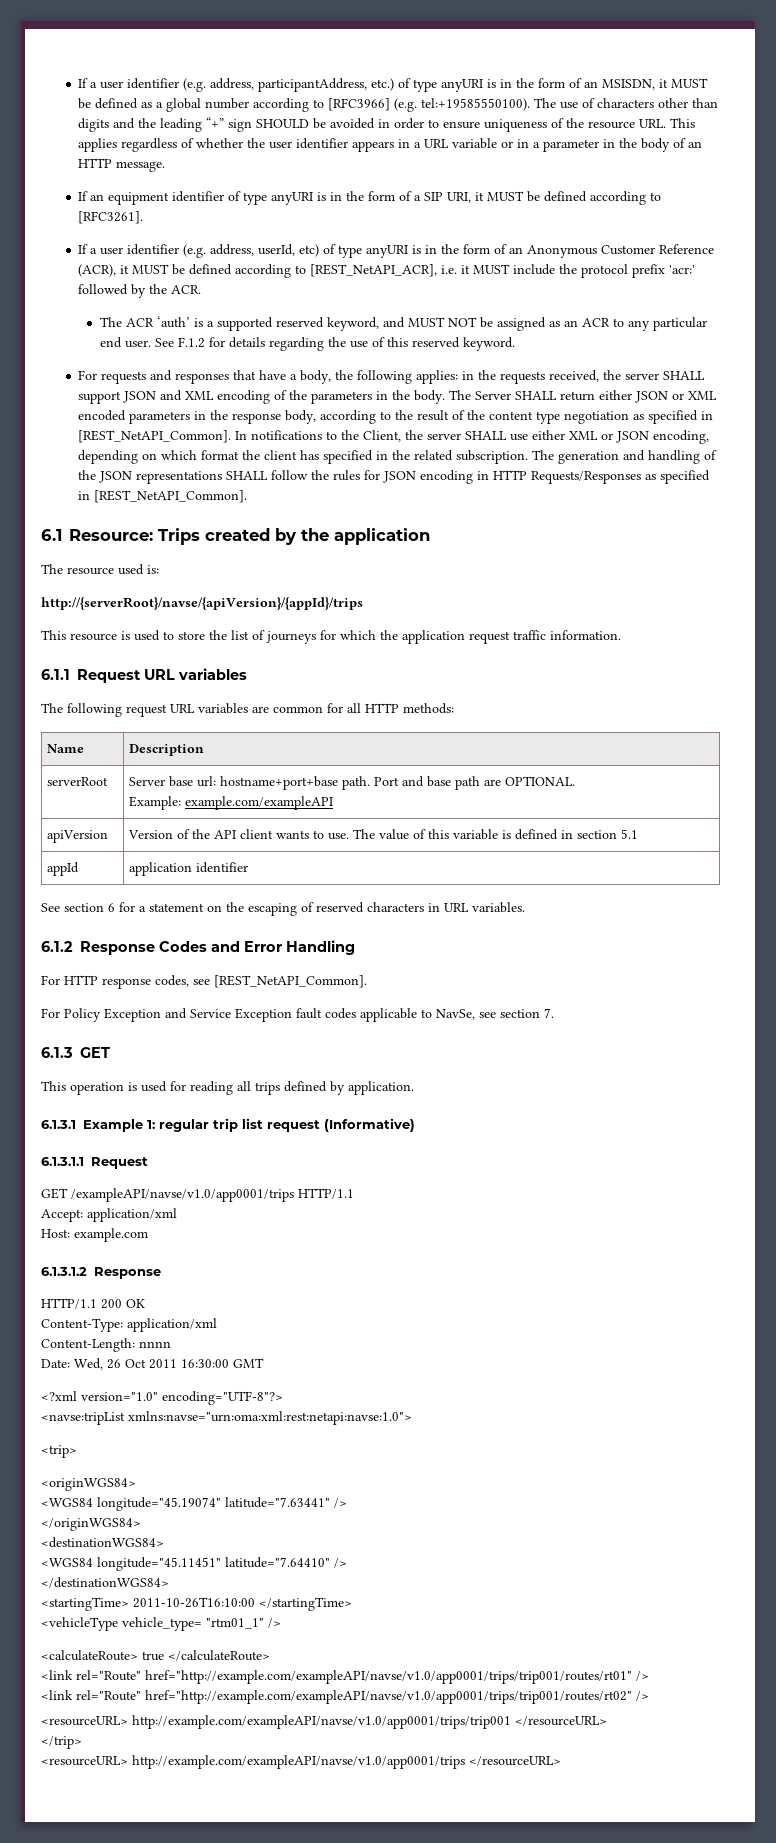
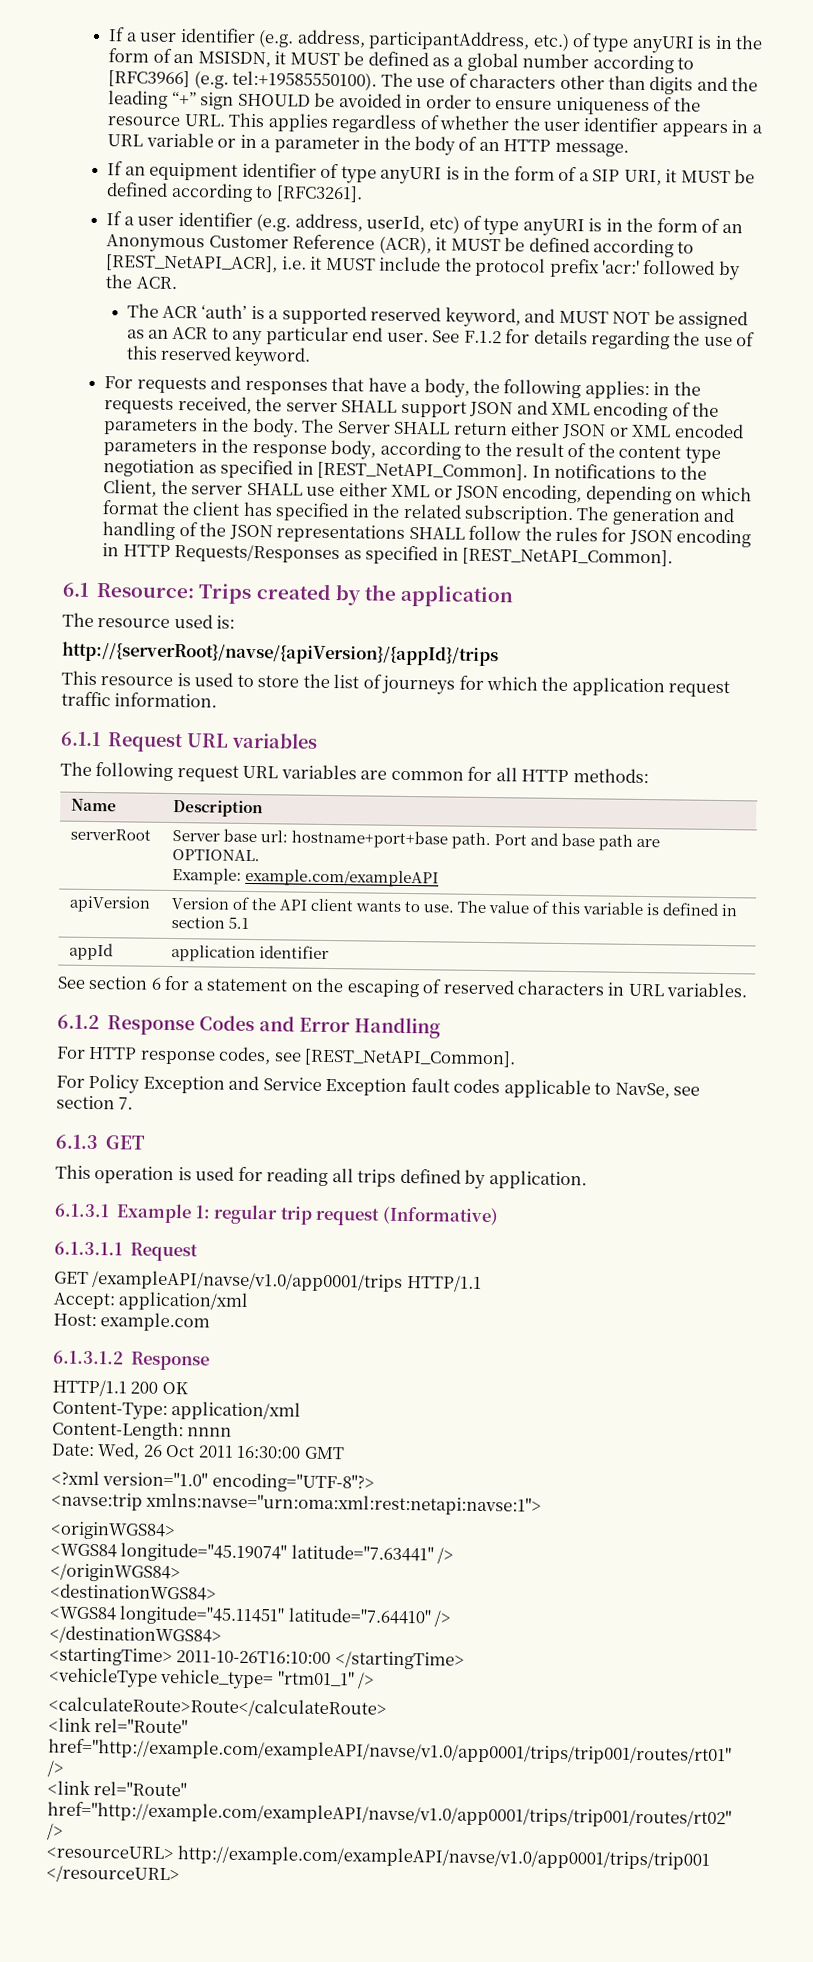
- 6.1.3.1 Example 1: regular trip list request (Informative)
+ 6.1.3.1 Example 1: regular trip request (Informative)
- <navse:tripList xmlns:navse="urn:oma:xml:rest:netapi:navse:1.0">
- <trip>
+ <navse:trip xmlns:navse="urn:oma:xml:rest:netapi:navse:1">
- <calculateRoute> true </calculateRoute>
+ <calculateRoute>Route</calculateRoute>
- </trip>
- <resourceURL> http://example.com/exampleAPI/navse/v1.0/app0001/trips </resourceURL>

